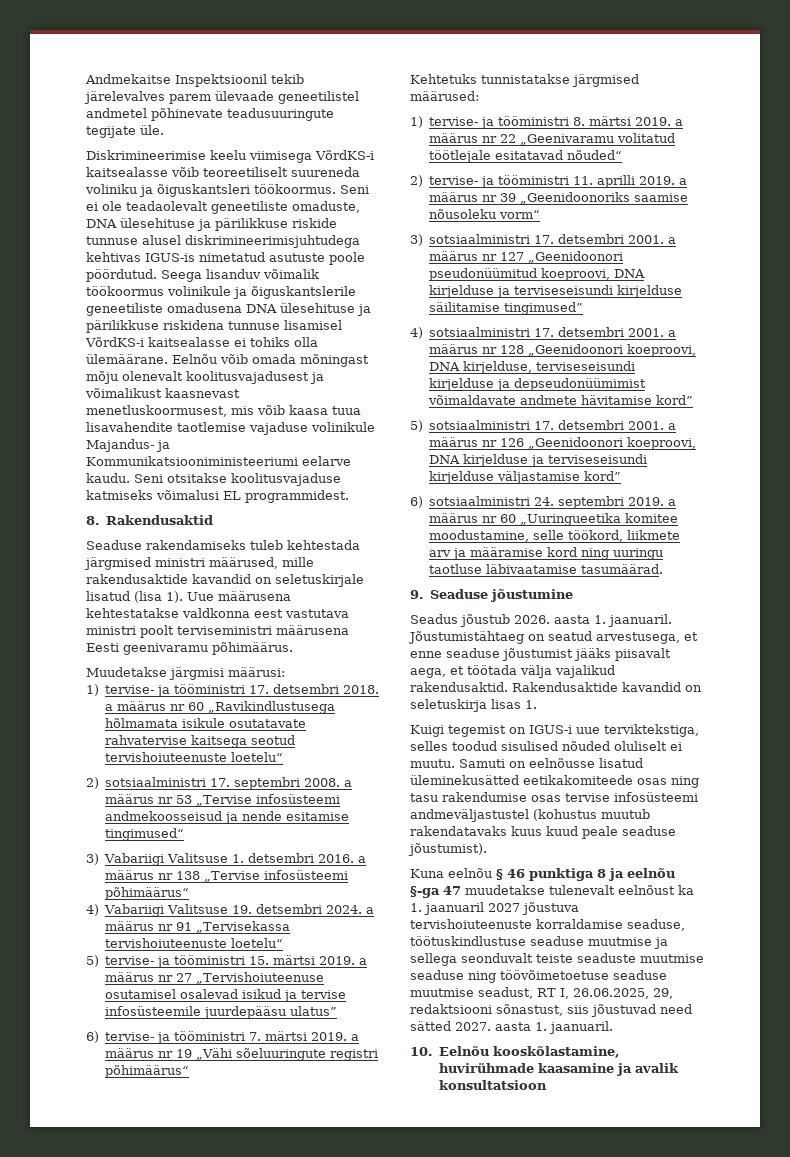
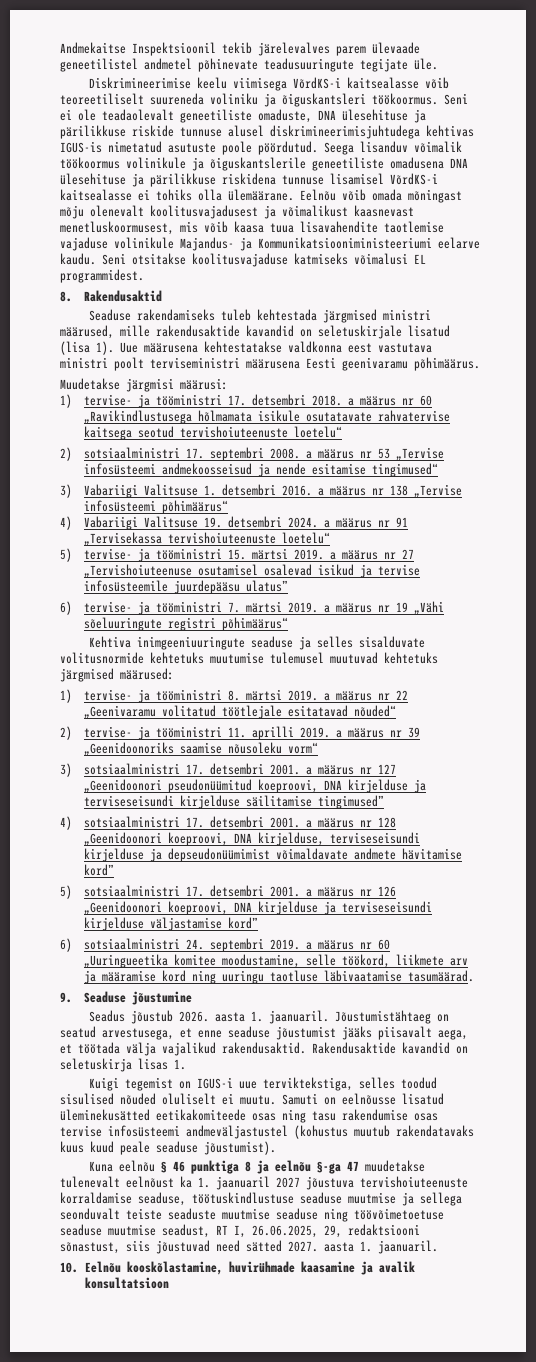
- Kehtetuks tunnistatakse järgmised määrused:
+ Kehtiva inimgeeniuuringute seaduse ja selles sisalduvate volitusnormide kehtetuks muutumise tulemusel muutuvad kehtetuks järgmised määrused:

